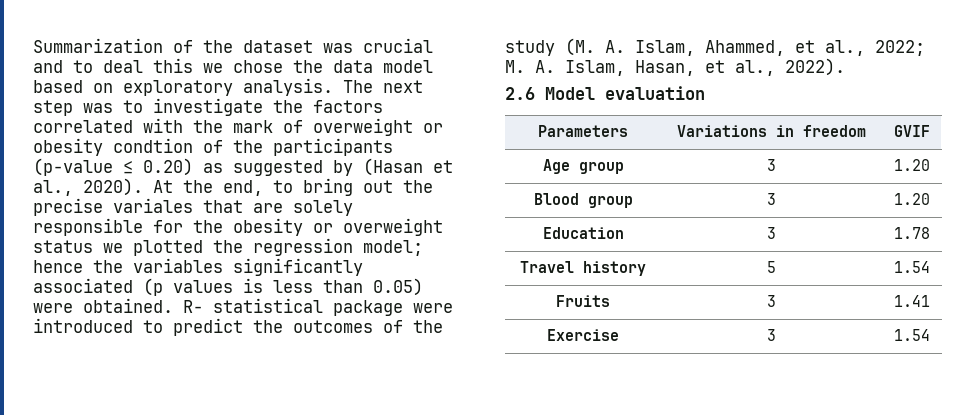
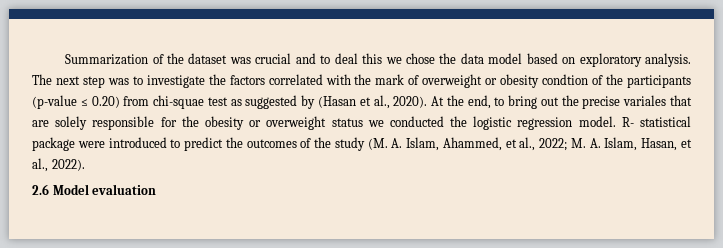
- The next step was to investigate the factors correlated with the mark of overweight or obesity condtion of the participants (p-value ≤ 0.20) as suggested by (Hasan et al., 2020).
+ The next step was to investigate the factors correlated with the mark of overweight or obesity condtion of the participants (p-value ≤ 0.20) from chi-squae test as suggested by (Hasan et al., 2020).
- At the end, to bring out the precise variales that are solely responsible for the obesity or overweight status we plotted the regression model; hence the variables significantly associated (p values is less than 0.05) were obtained.
+ At the end, to bring out the precise variales that are solely responsible for the obesity or overweight status we conducted the logistic regression model.
- Parameters | Variations in freedom | GVIF
- Age group | 3 | 1.20
- Blood group | 3 | 1.20
- Education | 3 | 1.78
- Travel history | 5 | 1.54
- Fruits | 3 | 1.41
- Exercise | 3 | 1.54

